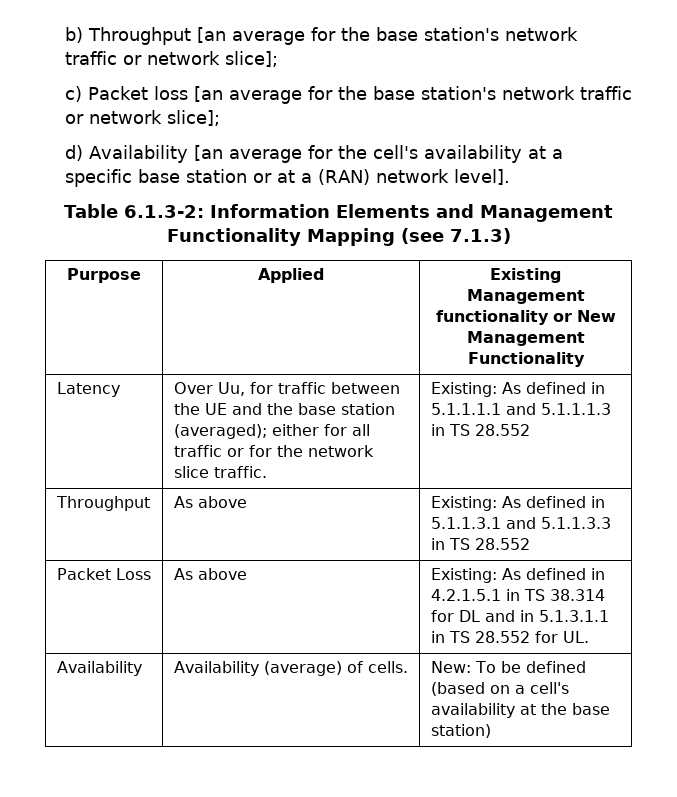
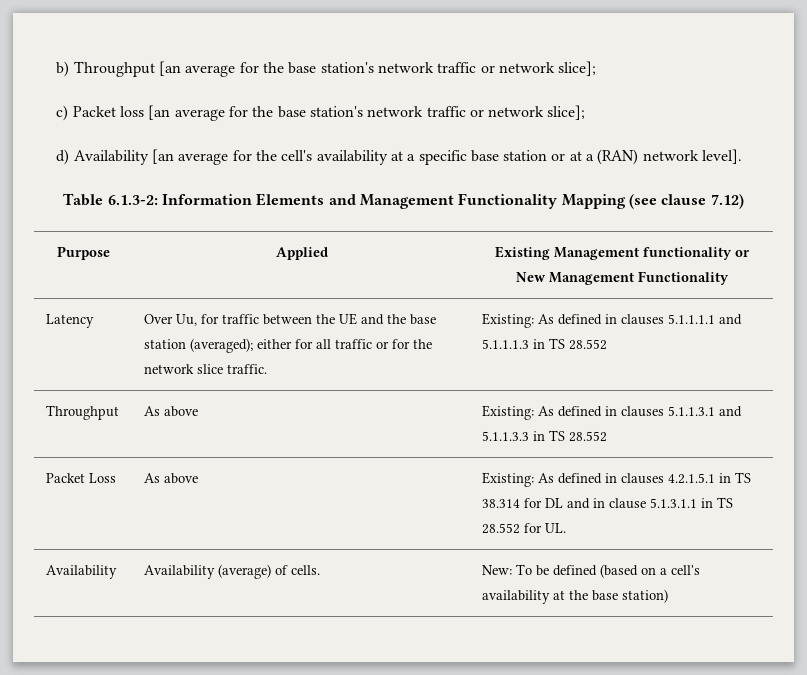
- Table 6.1.3-2: Information Elements and Management Functionality Mapping (see 7.1.3)
+ Table 6.1.3-2: Information Elements and Management Functionality Mapping (see clause 7.12)
- Latency | Over Uu, for traffic between the UE and the base station (averaged); either for all traffic or for the network slice traffic. | Existing: As defined in 5.1.1.1.1 and 5.1.1.1.3 in TS 28.552
+ Latency | Over Uu, for traffic between the UE and the base station (averaged); either for all traffic or for the network slice traffic. | Existing: As defined in clauses 5.1.1.1.1 and 5.1.1.1.3 in TS 28.552
- Throughput | As above | Existing: As defined in 5.1.1.3.1 and 5.1.1.3.3 in TS 28.552
+ Throughput | As above | Existing: As defined in clauses 5.1.1.3.1 and 5.1.1.3.3 in TS 28.552
- Packet Loss | As above | Existing: As defined in 4.2.1.5.1 in TS 38.314 for DL and in 5.1.3.1.1 in TS 28.552 for UL.
+ Packet Loss | As above | Existing: As defined in clauses 4.2.1.5.1 in TS 38.314 for DL and in clause 5.1.3.1.1 in TS 28.552 for UL.

